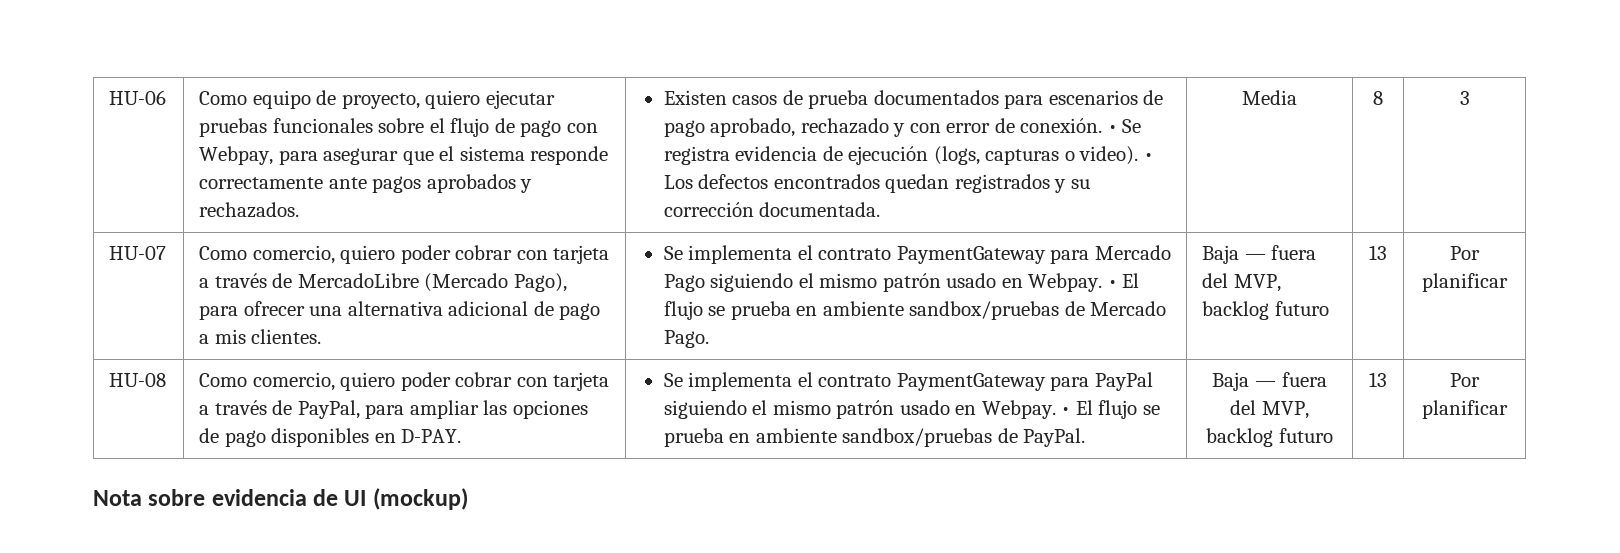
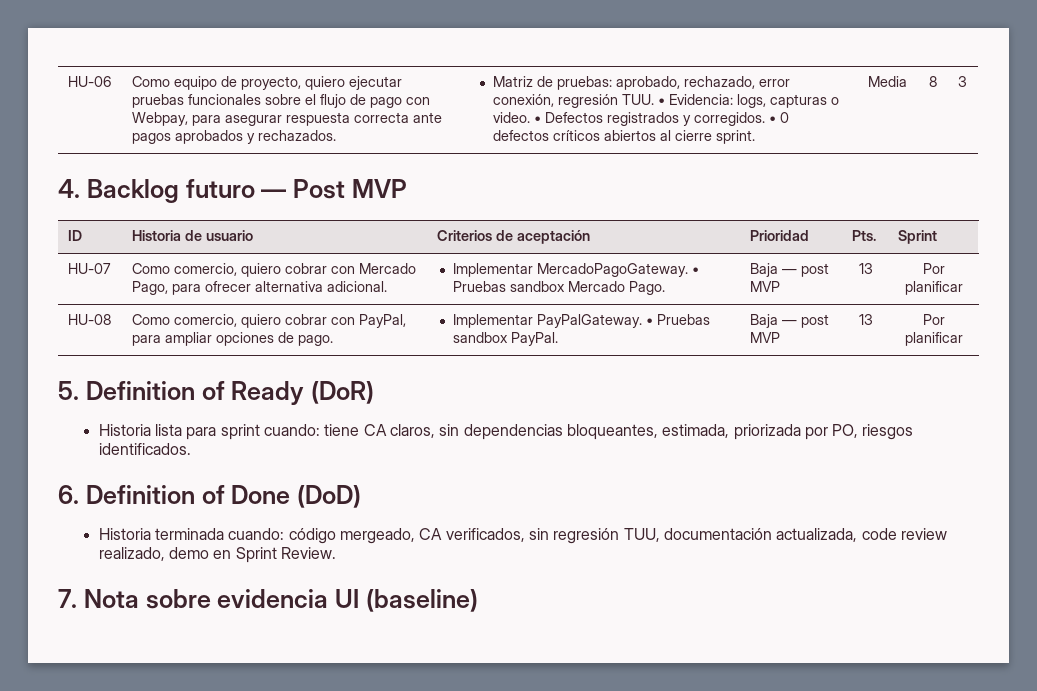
- Como equipo de proyecto, quiero ejecutar pruebas funcionales sobre el flujo de pago con Webpay, para asegurar que el sistema responde correctamente ante pagos aprobados y rechazados.
+ Como equipo de proyecto, quiero ejecutar pruebas funcionales sobre el flujo de pago con Webpay, para asegurar respuesta correcta ante pagos aprobados y rechazados.
- Existen casos de prueba documentados para escenarios de pago aprobado, rechazado y con error de conexión. • Se registra evidencia de ejecución (logs, capturas o video). • Los defectos encontrados quedan registrados y su corrección documentada. | Media | 8 | 3
+ Matriz de pruebas: aprobado, rechazado, error conexión, regresión TUU. • Evidencia: logs, capturas o video. • Defectos registrados y corregidos. • 0 defectos críticos abiertos al cierre sprint. | Media | 8 | 3
+ 4. Backlog futuro — Post MVP
+ ID | Historia de usuario | Criterios de aceptación | Prioridad | Pts. | Sprint
- Como comercio, quiero poder cobrar con tarjeta a través de MercadoLibre (Mercado Pago), para ofrecer una alternativa adicional de pago a mis clientes. | Se implementa el contrato PaymentGateway para Mercado Pago siguiendo el mismo patrón usado en Webpay. • El flujo se prueba en ambiente sandbox/pruebas de Mercado Pago. | Baja — fuera del MVP, backlog futuro
+ Como comercio, quiero cobrar con Mercado Pago, para ofrecer alternativa adicional. | Implementar MercadoPagoGateway. • Pruebas sandbox Mercado Pago. | Baja — post MVP
- Como comercio, quiero poder cobrar con tarjeta a través de PayPal, para ampliar las opciones de pago disponibles en D-PAY. | Se implementa el contrato PaymentGateway para PayPal siguiendo el mismo patrón usado en Webpay. • El flujo se prueba en ambiente sandbox/pruebas de PayPal. | Baja — fuera del MVP, backlog futuro | 13 | Por planificar
- Nota sobre evidencia de UI (mockup)
+ Como comercio, quiero cobrar con PayPal, para ampliar opciones de pago. | Implementar PayPalGateway. • Pruebas sandbox PayPal. | Baja — post MVP | 13 | Por planificar
+ 5. Definition of Ready (DoR)
+ Historia lista para sprint cuando: tiene CA claros, sin dependencias bloqueantes, estimada, priorizada por PO, riesgos identificados.
+ 6. Definition of Done (DoD)
+ Historia terminada cuando: código mergeado, CA verificados, sin regresión TUU, documentación actualizada, code review realizado, demo en Sprint Review.
+ 7. Nota sobre evidencia UI (baseline)

